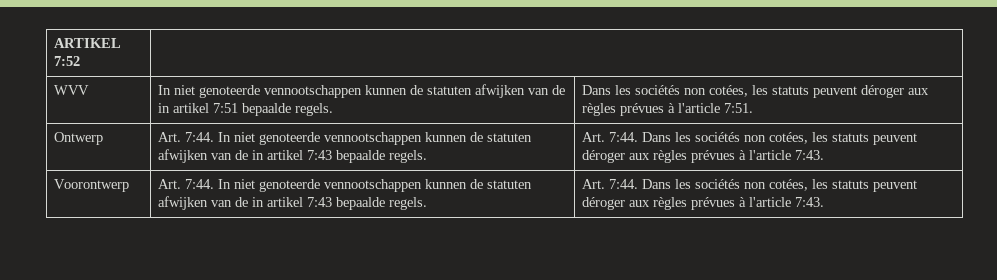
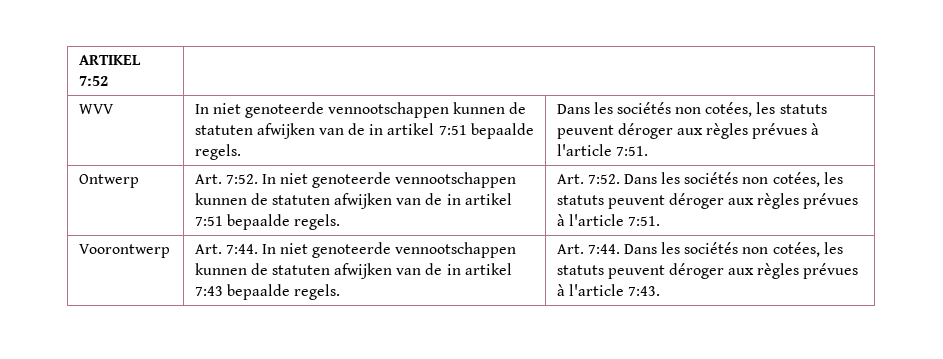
- Ontwerp | Art. 7:44. In niet genoteerde vennootschappen kunnen de statuten afwijken van de in artikel 7:43 bepaalde regels. | Art. 7:44. Dans les sociétés non cotées, les statuts peuvent déroger aux règles prévues à l'article 7:43.
+ Ontwerp | Art. 7:52. In niet genoteerde vennootschappen kunnen de statuten afwijken van de in artikel 7:51 bepaalde regels. | Art. 7:52. Dans les sociétés non cotées, les statuts peuvent déroger aux règles prévues à l'article 7:51.

